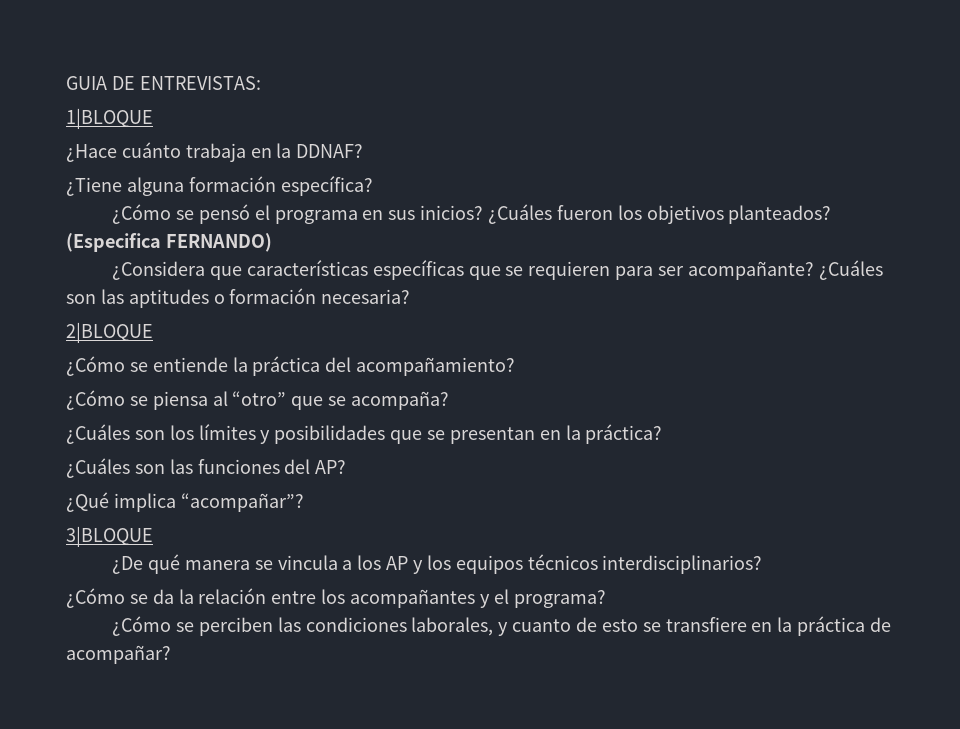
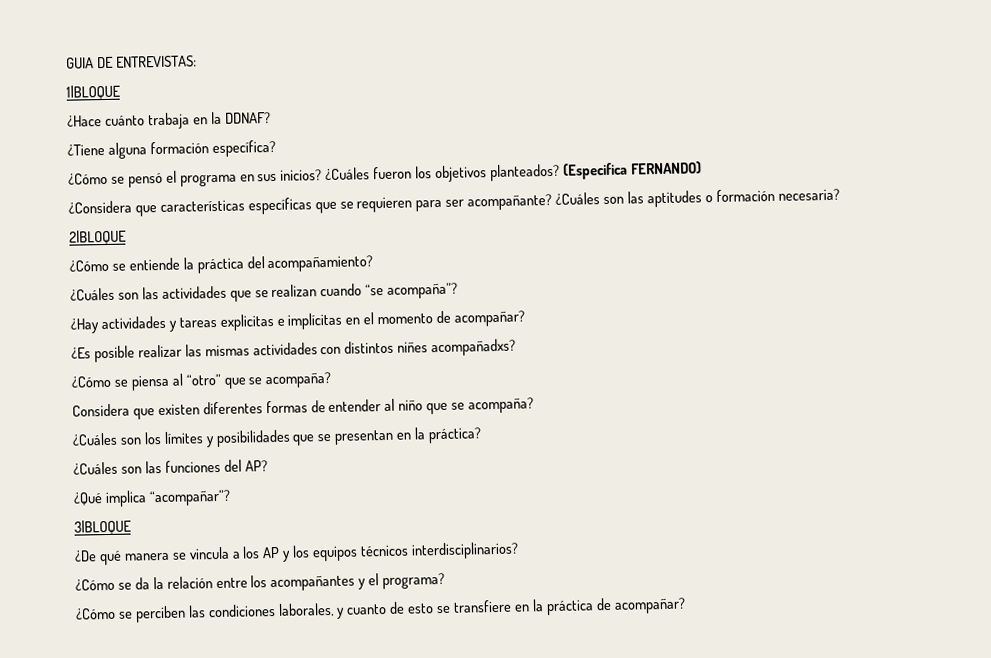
+ ¿Cuáles son las actividades que se realizan cuando “se acompaña”?
+ ¿Hay actividades y tareas explicitas e implícitas en el momento de acompañar?
+ ¿Es posible realizar las mismas actividades con distintos niñes acompañadxs?
+ Considera que existen diferentes formas de entender al niño que se acompaña?

